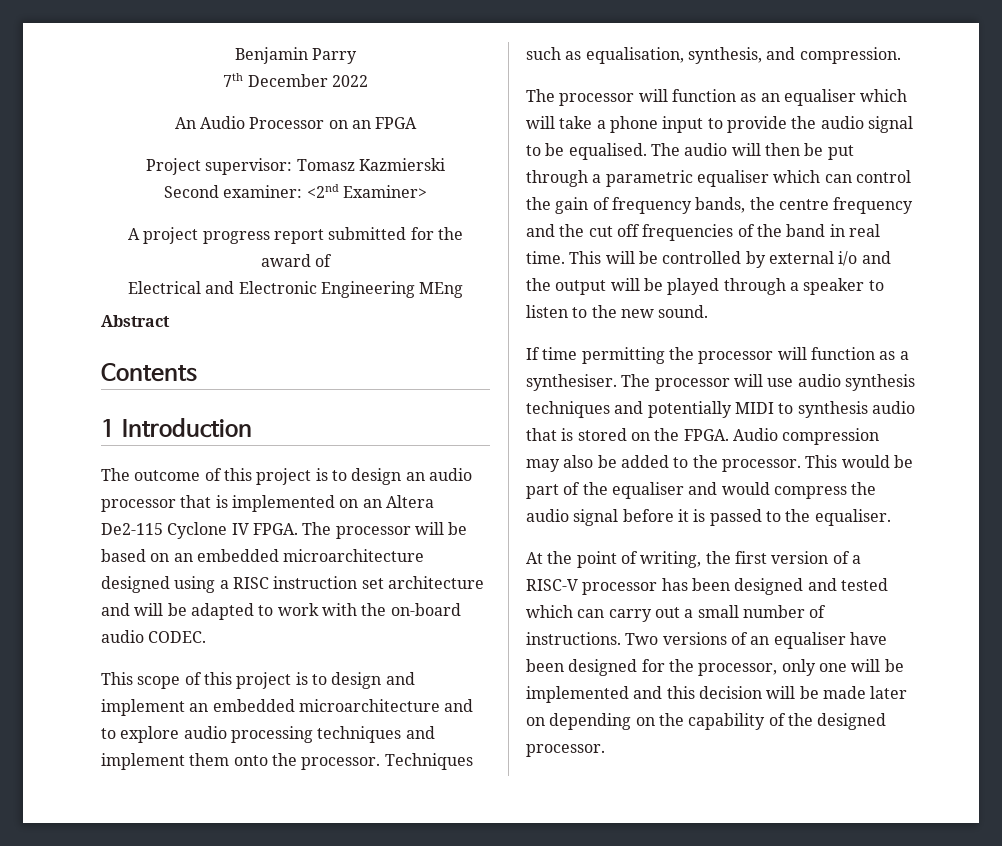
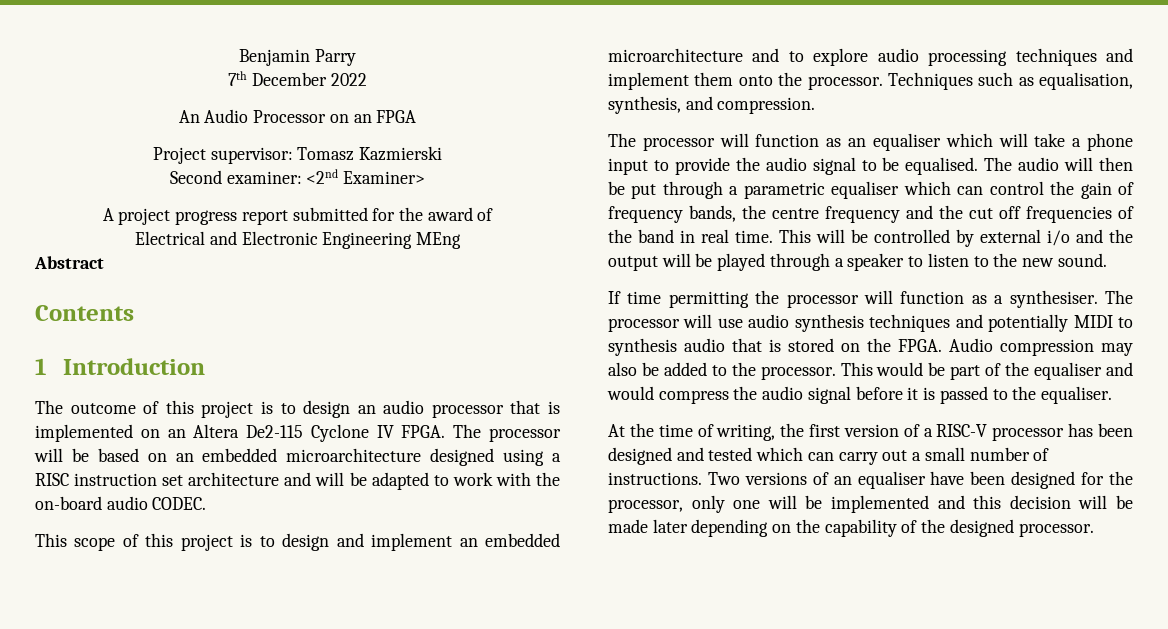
- At the point of writing, the first version of a RISC-V processor has been designed and tested which can carry out a small number of instructions.
+ At the time of writing, the first version of a RISC-V processor has been designed and tested which can carry out a small number of instructions.
- Two versions of an equaliser have been designed for the processor, only one will be implemented and this decision will be made later on depending on the capability of the designed processor.
+ Two versions of an equaliser have been designed for the processor, only one will be implemented and this decision will be made later depending on the capability of the designed processor.

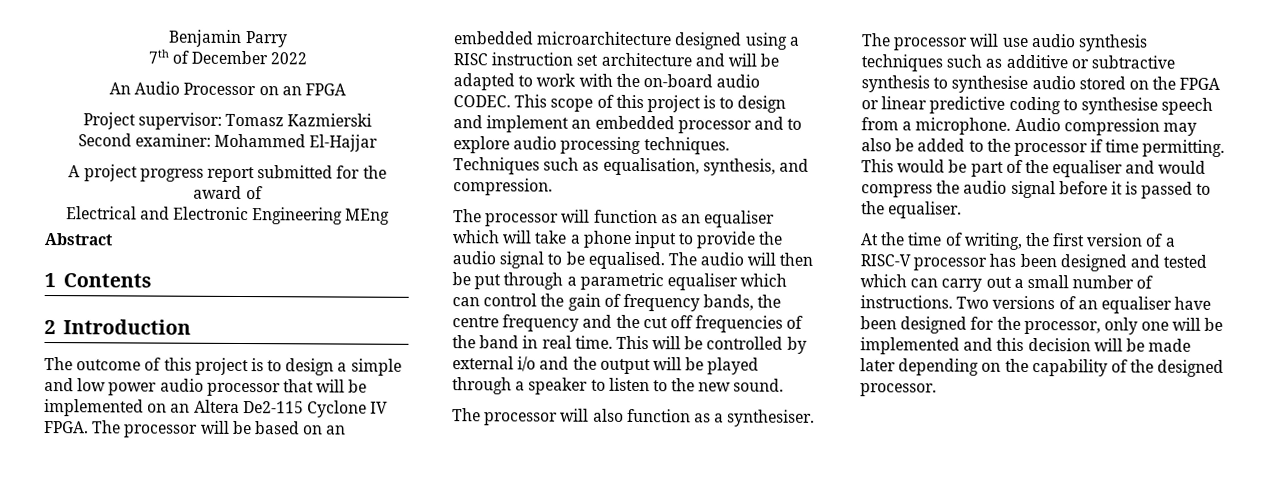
- 7th December 2022
+ 7th of December 2022
- Second examiner: <2nd Examiner>
+ Second examiner: Mohammed El-Hajjar
- Contents
+ 1 Contents
- 1 Introduction
+ 2 Introduction
- The outcome of this project is to design an audio processor that is implemented on an Altera De2-115 Cyclone IV FPGA.
+ The outcome of this project is to design a simple and low power audio processor that will be implemented on an Altera De2-115 Cyclone IV FPGA.
- The processor will be based on an embedded microarchitecture designed using a RISC instruction set architecture and will be adapted to work with the on-board audio CODEC.
- This scope of this project is to design and implement an embedded microarchitecture and to explore audio processing techniques and implement them onto the processor.
+ The processor will be based on an embedded microarchitecture designed using a RISC instruction set architecture and will be adapted to work with the on-board audio CODEC. This scope of this project is to design and implement an embedded processor and to explore audio processing techniques.
- If time permitting the processor will function as a synthesiser.
+ The processor will also function as a synthesiser.
- The processor will use audio synthesis techniques and potentially MIDI to synthesis audio that is stored on the FPGA.
+ The processor will use audio synthesis techniques such as additive or subtractive synthesis to synthesise audio stored on the FPGA or linear predictive coding to synthesise speech from a microphone.
- Audio compression may also be added to the processor.
+ Audio compression may also be added to the processor if time permitting.

